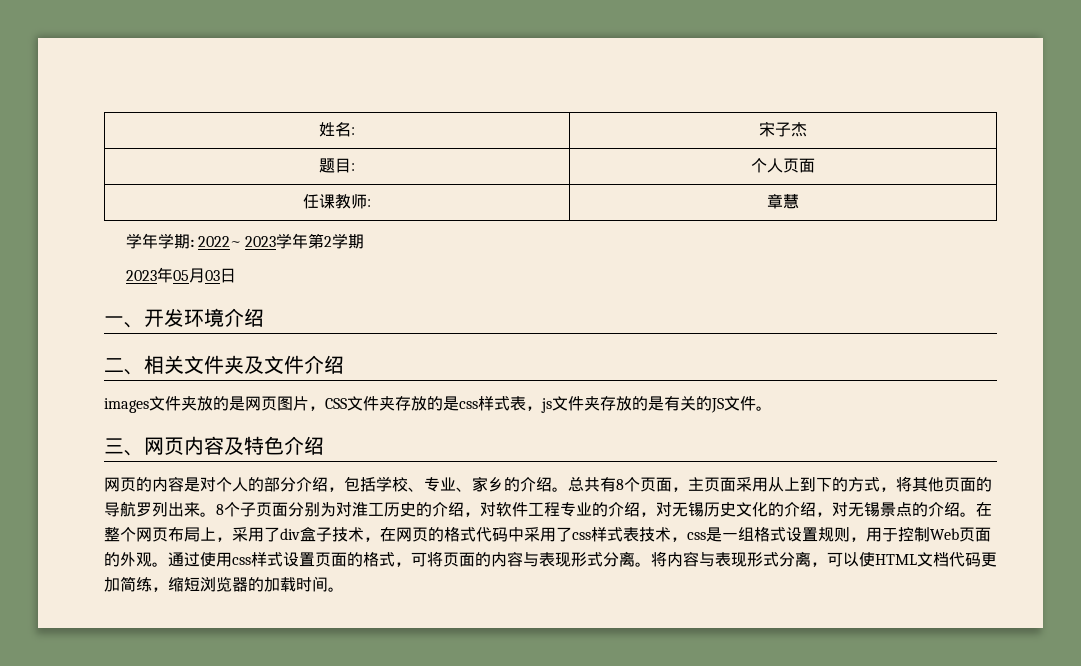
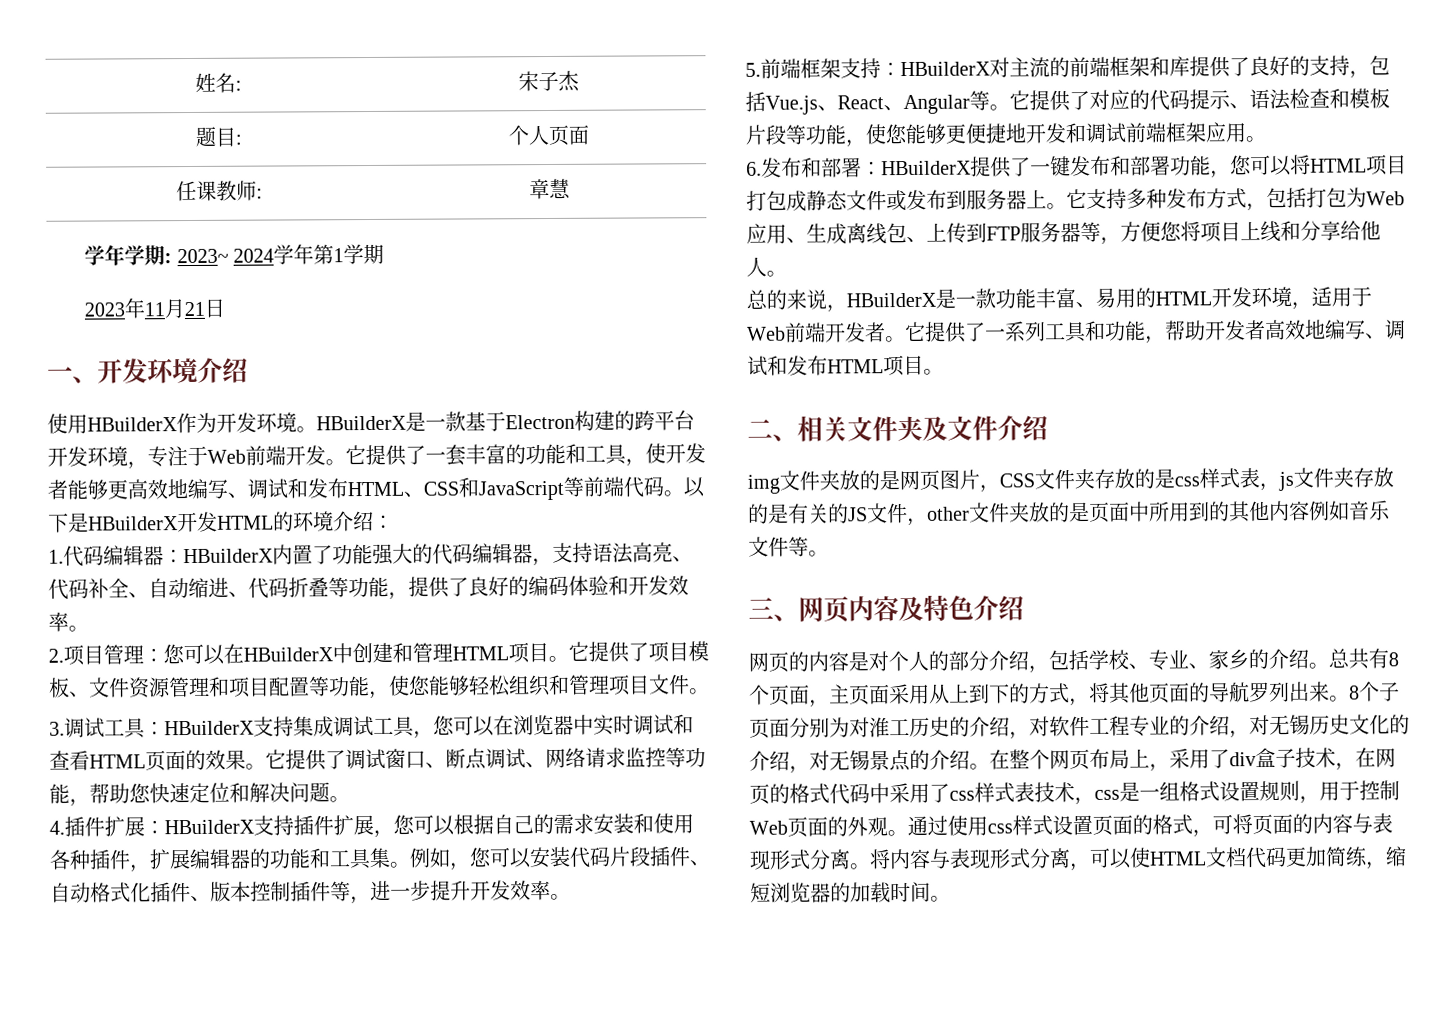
- 学年学期: 2022~ 2023学年第2学期
+ 学年学期: 2023~ 2024学年第1学期
- 2023年05月03日
+ 2023年11月21日
+ 使用HBuilderX作为开发环境。HBuilderX是一款基于Electron构建的跨平台开发环境，专注于Web前端开发。它提供了一套丰富的功能和工具，使开发者能够更高效地编写、调试和发布HTML、CSS和JavaScript等前端代码。以下是HBuilderX开发HTML的环境介绍：
+ 1.代码编辑器：HBuilderX内置了功能强大的代码编辑器，支持语法高亮、代码补全、自动缩进、代码折叠等功能，提供了良好的编码体验和开发效率。
+ 2.项目管理：您可以在HBuilderX中创建和管理HTML项目。它提供了项目模板、文件资源管理和项目配置等功能，使您能够轻松组织和管理项目文件。
+ 3.调试工具：HBuilderX支持集成调试工具，您可以在浏览器中实时调试和查看HTML页面的效果。它提供了调试窗口、断点调试、网络请求监控等功能，帮助您快速定位和解决问题。
+ 4.插件扩展：HBuilderX支持插件扩展，您可以根据自己的需求安装和使用各种插件，扩展编辑器的功能和工具集。例如，您可以安装代码片段插件、自动格式化插件、版本控制插件等，进一步提升开发效率。
+ 5.前端框架支持：HBuilderX对主流的前端框架和库提供了良好的支持，包括Vue.js、React、Angular等。它提供了对应的代码提示、语法检查和模板片段等功能，使您能够更便捷地开发和调试前端框架应用。
+ 6.发布和部署：HBuilderX提供了一键发布和部署功能，您可以将HTML项目打包成静态文件或发布到服务器上。它支持多种发布方式，包括打包为Web应用、生成离线包、上传到FTP服务器等，方便您将项目上线和分享给他人。
+ 总的来说，HBuilderX是一款功能丰富、易用的HTML开发环境，适用于Web前端开发者。它提供了一系列工具和功能，帮助开发者高效地编写、调试和发布HTML项目。
- images文件夹放的是网页图片，CSS文件夹存放的是css样式表，js文件夹存放的是有关的JS文件。
+ img文件夹放的是网页图片，CSS文件夹存放的是css样式表，js文件夹存放的是有关的JS文件，other文件夹放的是页面中所用到的其他内容例如音乐文件等。

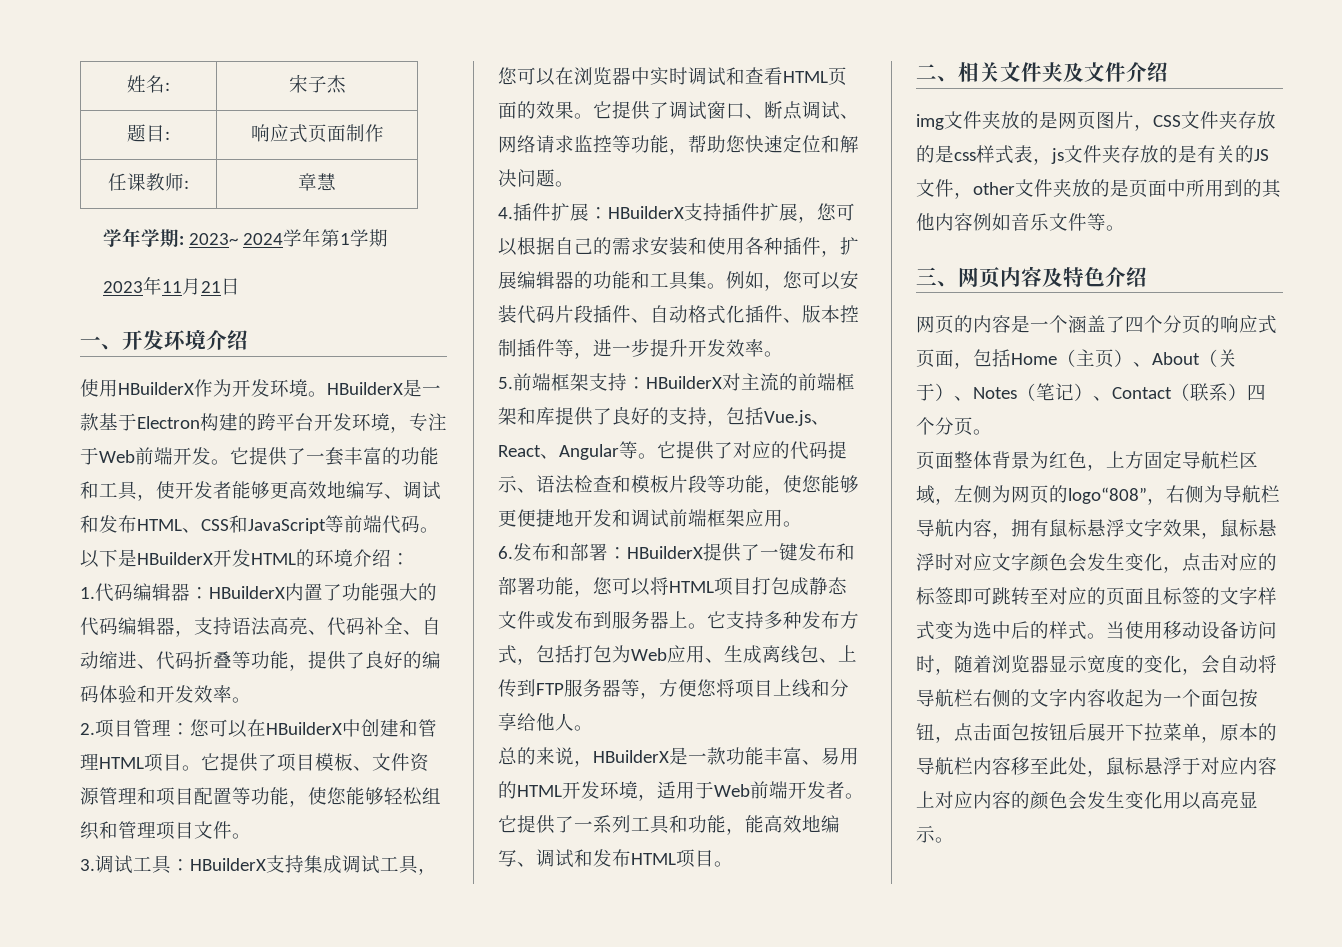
- 题目: | 个人页面
+ 题目: | 响应式页面制作
- 它提供了一系列工具和功能，帮助开发者高效地编写、调试和发布HTML项目。
+ 它提供了一系列工具和功能，能高效地编写、调试和发布HTML项目。
- 网页的内容是对个人的部分介绍，包括学校、专业、家乡的介绍。总共有8个页面，主页面采用从上到下的方式，将其他页面的导航罗列出来。8个子页面分别为对淮工历史的介绍，对软件工程专业的介绍，对无锡历史文化的介绍，对无锡景点的介绍。在整个网页布局上，采用了div盒子技术，在网页的格式代码中采用了css样式表技术，css是一组格式设置规则，用于控制Web页面的外观。通过使用css样式设置页面的格式，可将页面的内容与表现形式分离。将内容与表现形式分离，可以使HTML文档代码更加简练，缩短浏览器的加载时间。
+ 网页的内容是一个涵盖了四个分页的响应式页面，包括Home（主页）、About（关于）、Notes（笔记）、Contact（联系）四个分页。
+ 页面整体背景为红色，上方固定导航栏区域，左侧为网页的logo“808”，右侧为导航栏导航内容，拥有鼠标悬浮文字效果，鼠标悬浮时对应文字颜色会发生变化，点击对应的标签即可跳转至对应的页面且标签的文字样式变为选中后的样式。当使用移动设备访问时，随着浏览器显示宽度的变化，会自动将导航栏右侧的文字内容收起为一个面包按钮，点击面包按钮后展开下拉菜单，原本的导航栏内容移至此处，鼠标悬浮于对应内容上对应内容的颜色会发生变化用以高亮显示。

